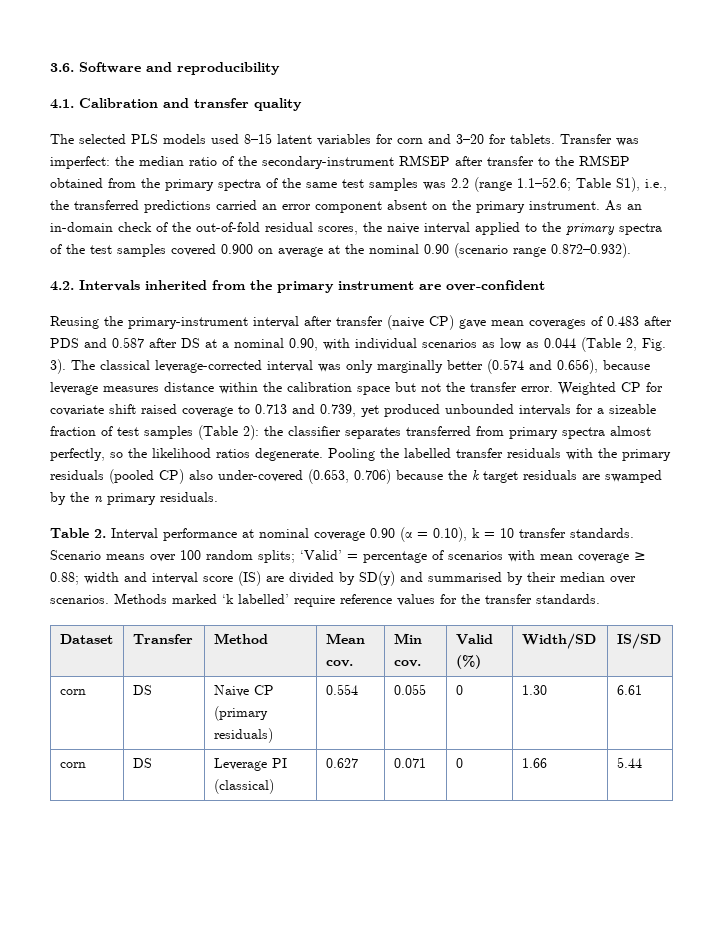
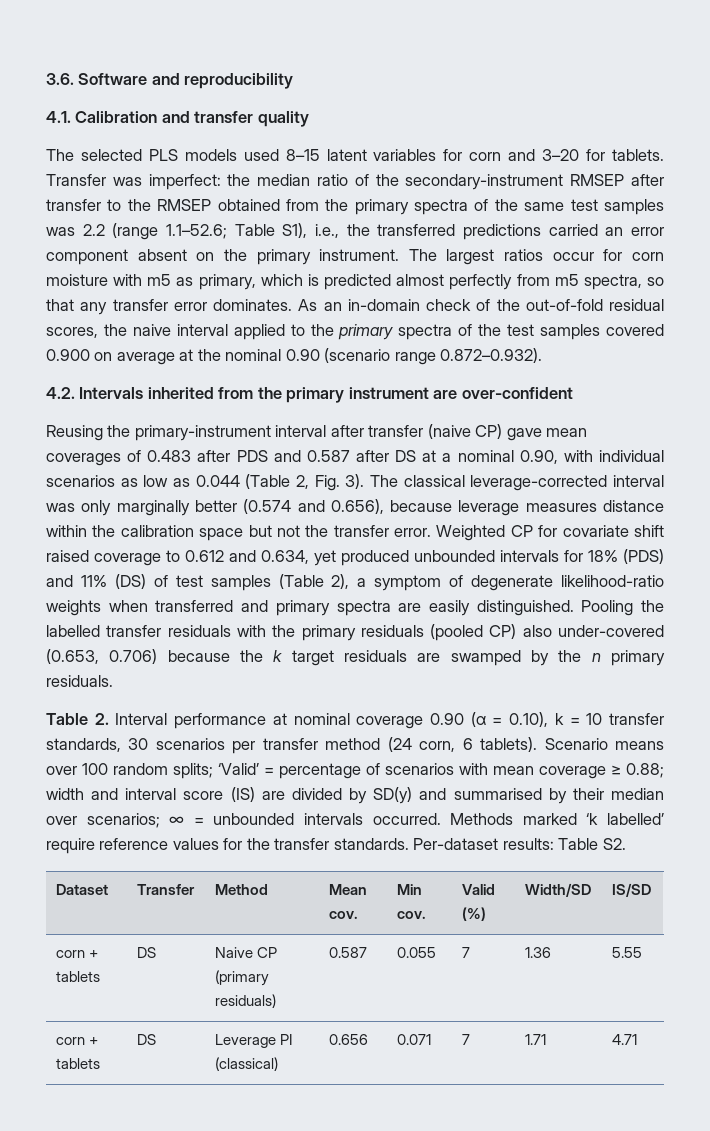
+ The largest ratios occur for corn moisture with m5 as primary, which is predicted almost perfectly from m5 spectra, so that any transfer error dominates.
- Weighted CP for covariate shift raised coverage to 0.713 and 0.739, yet produced unbounded intervals for a sizeable fraction of test samples (Table 2): the classifier separates transferred from primary spectra almost perfectly, so the likelihood ratios degenerate.
+ Weighted CP for covariate shift raised coverage to 0.612 and 0.634, yet produced unbounded intervals for 18% (PDS) and 11% (DS) of test samples (Table 2), a symptom of degenerate likelihood-ratio weights when transferred and primary spectra are easily distinguished.
- Table 2. Interval performance at nominal coverage 0.90 (α = 0.10), k = 10 transfer standards.
+ Table 2. Interval performance at nominal coverage 0.90 (α = 0.10), k = 10 transfer standards, 30 scenarios per transfer method (24 corn, 6 tablets).
- Scenario means over 100 random splits; ‘Valid’ = percentage of scenarios with mean coverage ≥ 0.88; width and interval score (IS) are divided by SD(y) and summarised by their median over scenarios.
+ Scenario means over 100 random splits; ‘Valid’ = percentage of scenarios with mean coverage ≥ 0.88; width and interval score (IS) are divided by SD(y) and summarised by their median over scenarios; ∞ = unbounded intervals occurred.
+ Per-dataset results: Table S2.
- corn | DS | Naive CP (primary residuals) | 0.554 | 0.055 | 0 | 1.30 | 6.61
- corn | DS | Leverage PI (classical) | 0.627 | 0.071 | 0 | 1.66 | 5.44
+ corn + tablets | DS | Naive CP (primary residuals) | 0.587 | 0.055 | 7 | 1.36 | 5.55
+ corn + tablets | DS | Leverage PI (classical) | 0.656 | 0.071 | 7 | 1.71 | 4.71

